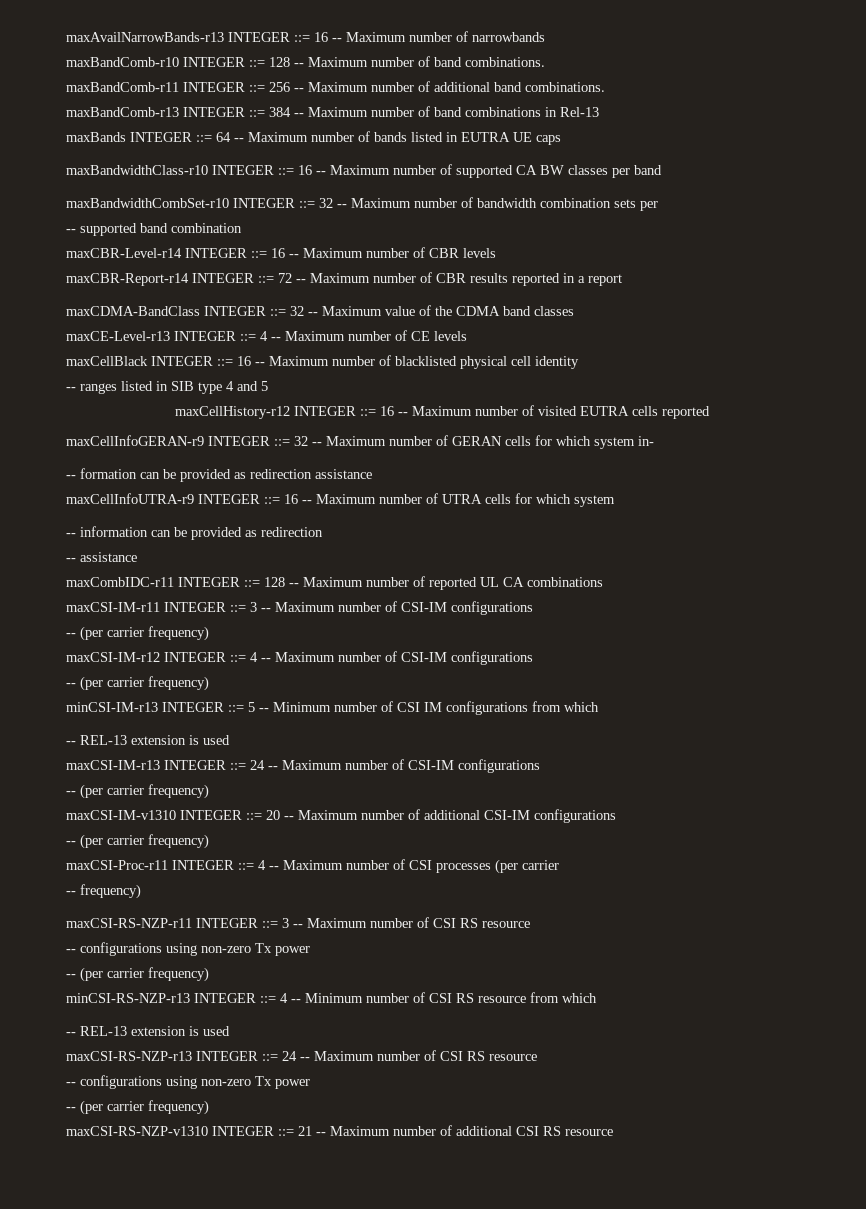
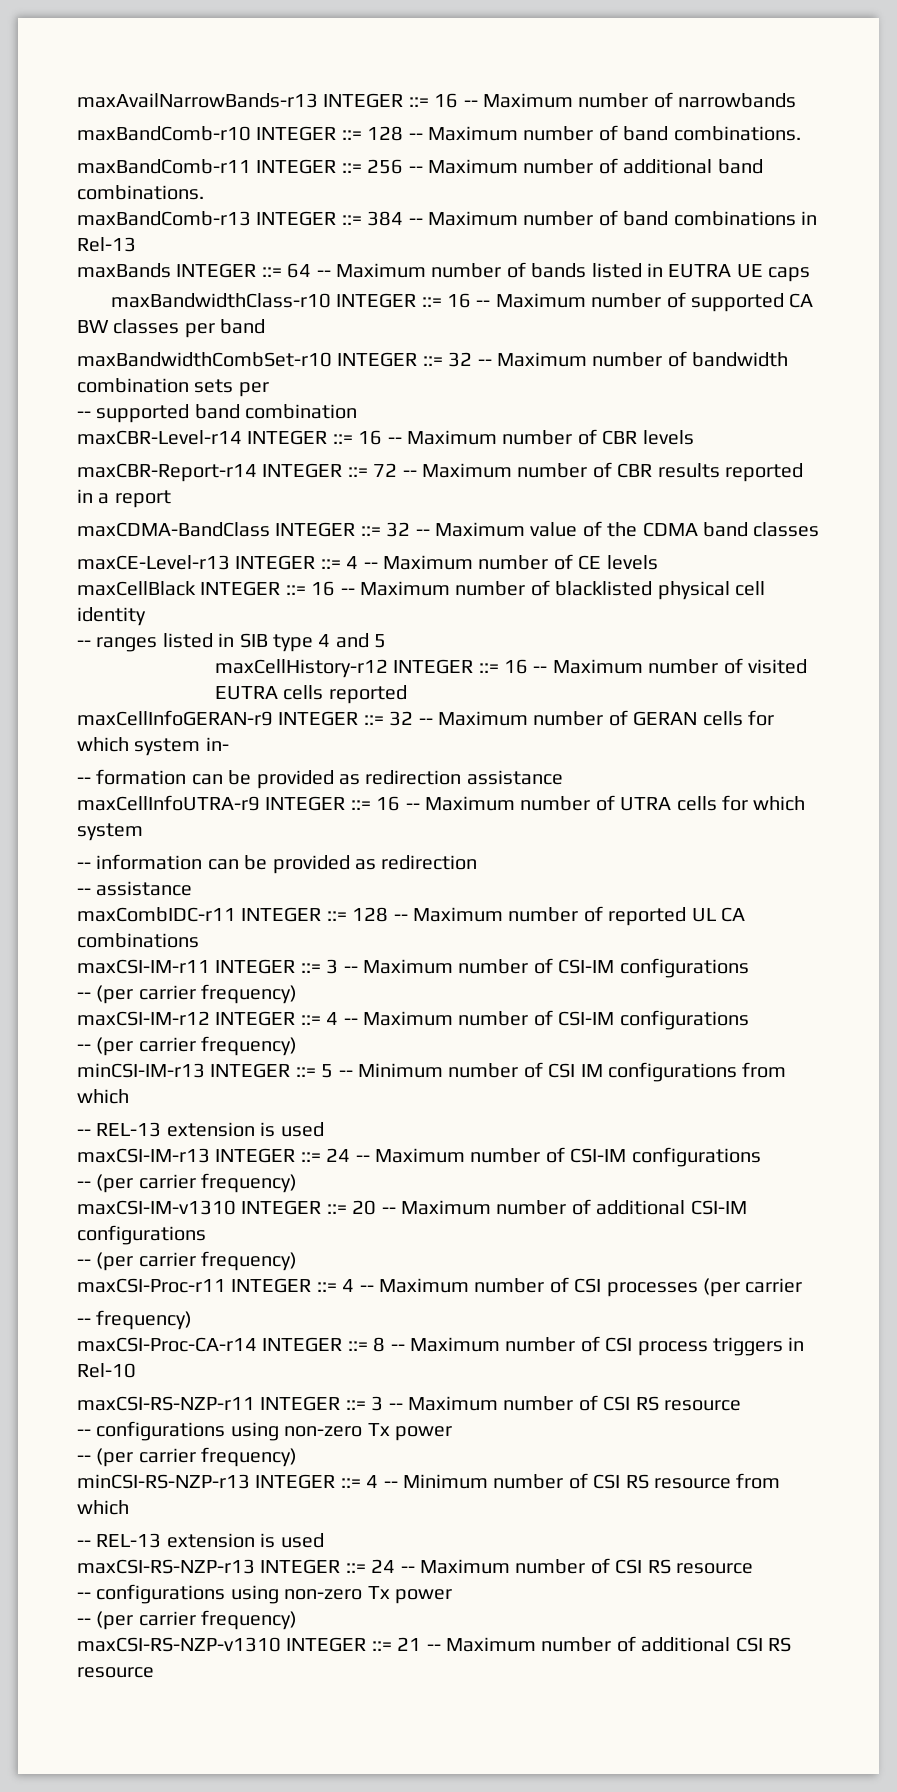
+ maxCSI-Proc-CA-r14 INTEGER ::= 8 -- Maximum number of CSI process triggers in Rel-10

